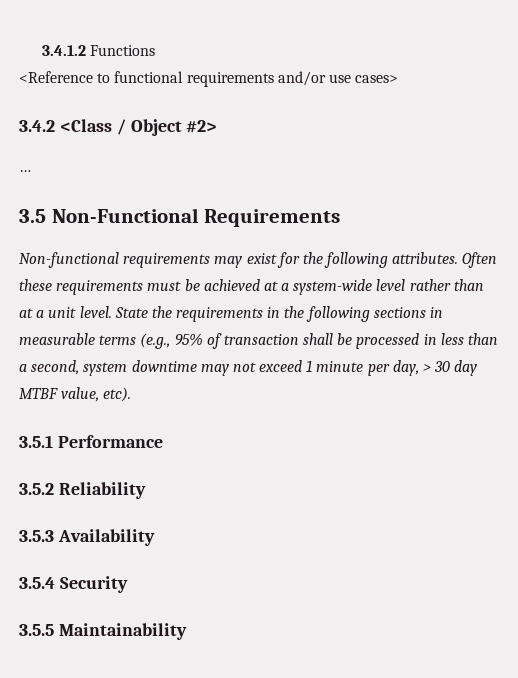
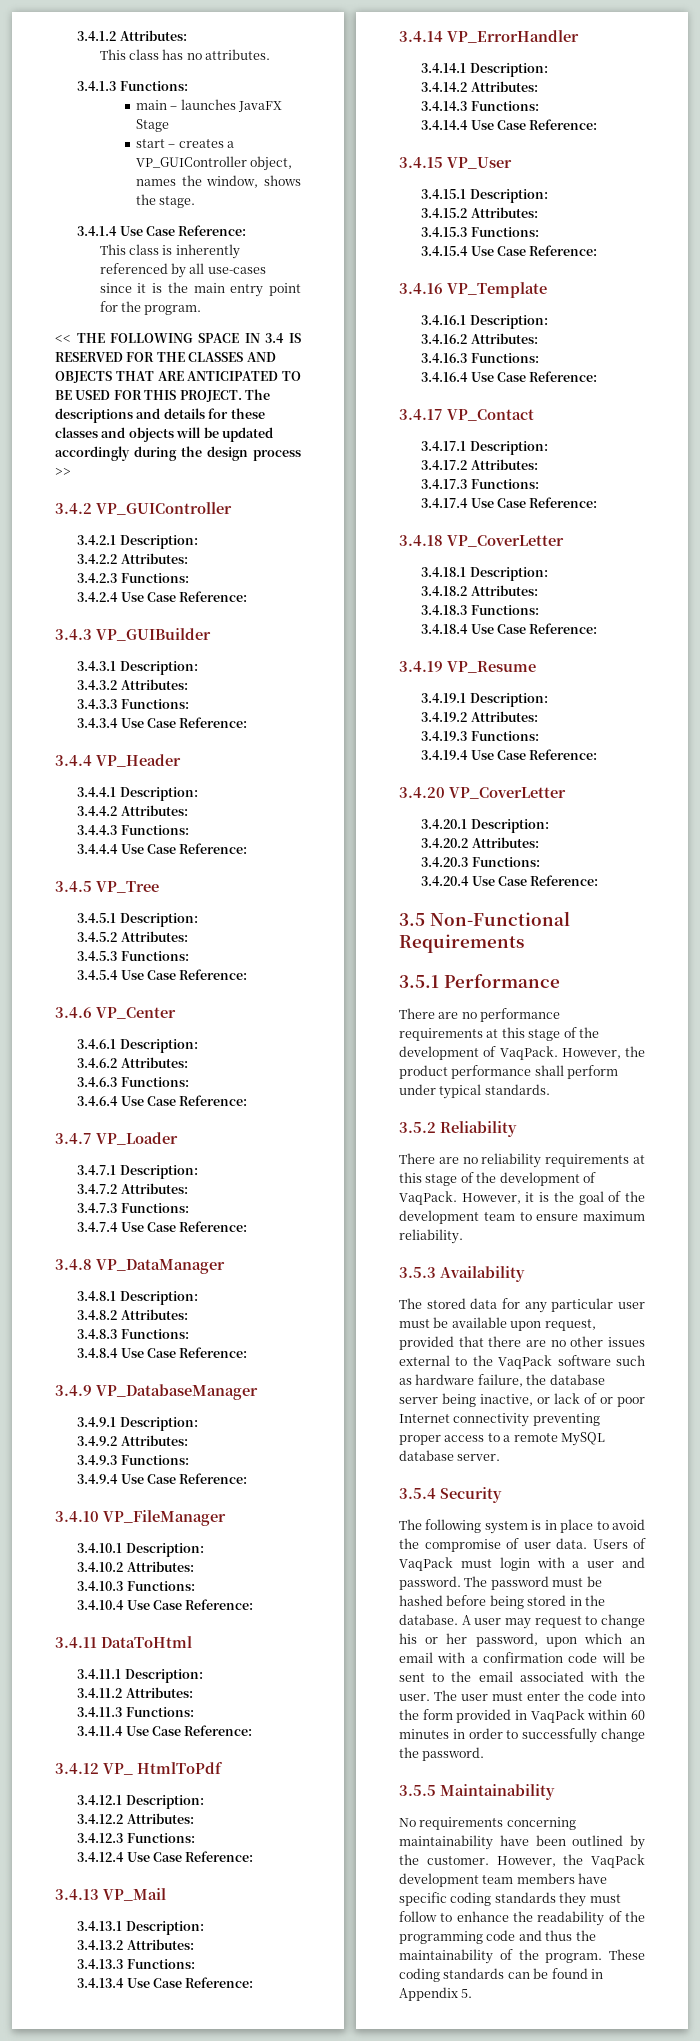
- 3.4.1.2 Functions
- <Reference to functional requirements and/or use cases>
- 3.4.2 <Class / Object #2>
- …
+ 3.4.1.2 Attributes:
+ This class has no attributes.
+ 3.4.1.3 Functions:
+ main – launches JavaFX Stage
+ start – creates a VP_GUIController object, names the window, shows the stage.
+ 3.4.1.4 Use Case Reference:
+ This class is inherently referenced by all use-cases since it is the main entry point for the program.
+ << THE FOLLOWING SPACE IN 3.4 IS RESERVED FOR THE CLASSES AND OBJECTS THAT ARE ANTICIPATED TO BE USED FOR THIS PROJECT. The descriptions and details for these classes and objects will be updated accordingly during the design process >>
+ 3.4.2 VP_GUIController
+ 3.4.2.1 Description:
+ 3.4.2.2 Attributes:
+ 3.4.2.3 Functions:
+ 3.4.2.4 Use Case Reference:
+ 3.4.3 VP_GUIBuilder
+ 3.4.3.1 Description:
+ 3.4.3.2 Attributes:
+ 3.4.3.3 Functions:
+ 3.4.3.4 Use Case Reference:
+ 3.4.4 VP_Header
+ 3.4.4.1 Description:
+ 3.4.4.2 Attributes:
+ 3.4.4.3 Functions:
+ 3.4.4.4 Use Case Reference:
+ 3.4.5 VP_Tree
+ 3.4.5.1 Description:
+ 3.4.5.2 Attributes:
+ 3.4.5.3 Functions:
+ 3.4.5.4 Use Case Reference:
+ 3.4.6 VP_Center
+ 3.4.6.1 Description:
+ 3.4.6.2 Attributes:
+ 3.4.6.3 Functions:
+ 3.4.6.4 Use Case Reference:
+ 3.4.7 VP_Loader
+ 3.4.7.1 Description:
+ 3.4.7.2 Attributes:
+ 3.4.7.3 Functions:
+ 3.4.7.4 Use Case Reference:
+ 3.4.8 VP_DataManager
+ 3.4.8.1 Description:
+ 3.4.8.2 Attributes:
+ 3.4.8.3 Functions:
+ 3.4.8.4 Use Case Reference:
+ 3.4.9 VP_DatabaseManager
+ 3.4.9.1 Description:
+ 3.4.9.2 Attributes:
+ 3.4.9.3 Functions:
+ 3.4.9.4 Use Case Reference:
+ 3.4.10 VP_FileManager
+ 3.4.10.1 Description:
+ 3.4.10.2 Attributes:
+ 3.4.10.3 Functions:
+ 3.4.10.4 Use Case Reference:
+ 3.4.11 DataToHtml
+ 3.4.11.1 Description:
+ 3.4.11.2 Attributes:
+ 3.4.11.3 Functions:
+ 3.4.11.4 Use Case Reference:
+ 3.4.12 VP_ HtmlToPdf
+ 3.4.12.1 Description:
+ 3.4.12.2 Attributes:
+ 3.4.12.3 Functions:
+ 3.4.12.4 Use Case Reference:
+ 3.4.13 VP_Mail
+ 3.4.13.1 Description:
+ 3.4.13.2 Attributes:
+ 3.4.13.3 Functions:
+ 3.4.13.4 Use Case Reference:
+ 3.4.14 VP_ErrorHandler
+ 3.4.14.1 Description:
+ 3.4.14.2 Attributes:
+ 3.4.14.3 Functions:
+ 3.4.14.4 Use Case Reference:
+ 3.4.15 VP_User
+ 3.4.15.1 Description:
+ 3.4.15.2 Attributes:
+ 3.4.15.3 Functions:
+ 3.4.15.4 Use Case Reference:
+ 3.4.16 VP_Template
+ 3.4.16.1 Description:
+ 3.4.16.2 Attributes:
+ 3.4.16.3 Functions:
+ 3.4.16.4 Use Case Reference:
+ 3.4.17 VP_Contact
+ 3.4.17.1 Description:
+ 3.4.17.2 Attributes:
+ 3.4.17.3 Functions:
+ 3.4.17.4 Use Case Reference:
+ 3.4.18 VP_CoverLetter
+ 3.4.18.1 Description:
+ 3.4.18.2 Attributes:
+ 3.4.18.3 Functions:
+ 3.4.18.4 Use Case Reference:
+ 3.4.19 VP_Resume
+ 3.4.19.1 Description:
+ 3.4.19.2 Attributes:
+ 3.4.19.3 Functions:
+ 3.4.19.4 Use Case Reference:
+ 3.4.20 VP_CoverLetter
+ 3.4.20.1 Description:
+ 3.4.20.2 Attributes:
+ 3.4.20.3 Functions:
+ 3.4.20.4 Use Case Reference:
  3.5 Non-Functional Requirements
- Non-functional requirements may exist for the following attributes. Often these requirements must be achieved at a system-wide level rather than at a unit level. State the requirements in the following sections in measurable terms (e.g., 95% of transaction shall be processed in less than a second, system downtime may not exceed 1 minute per day, > 30 day MTBF value, etc).
  3.5.1 Performance
+ There are no performance requirements at this stage of the development of VaqPack. However, the product performance shall perform under typical standards.
  3.5.2 Reliability
+ There are no reliability requirements at this stage of the development of VaqPack. However, it is the goal of the development team to ensure maximum reliability.
  3.5.3 Availability
+ The stored data for any particular user must be available upon request, provided that there are no other issues external to the VaqPack software such as hardware failure, the database server being inactive, or lack of or poor Internet connectivity preventing proper access to a remote MySQL database server.
  3.5.4 Security
+ The following system is in place to avoid the compromise of user data. Users of VaqPack must login with a user and password. The password must be hashed before being stored in the database. A user may request to change his or her password, upon which an email with a confirmation code will be sent to the email associated with the user. The user must enter the code into the form provided in VaqPack within 60 minutes in order to successfully change the password.
  3.5.5 Maintainability
+ No requirements concerning maintainability have been outlined by the customer. However, the VaqPack development team members have specific coding standards they must follow to enhance the readability of the programming code and thus the maintainability of the program. These coding standards can be found in Appendix 5.

